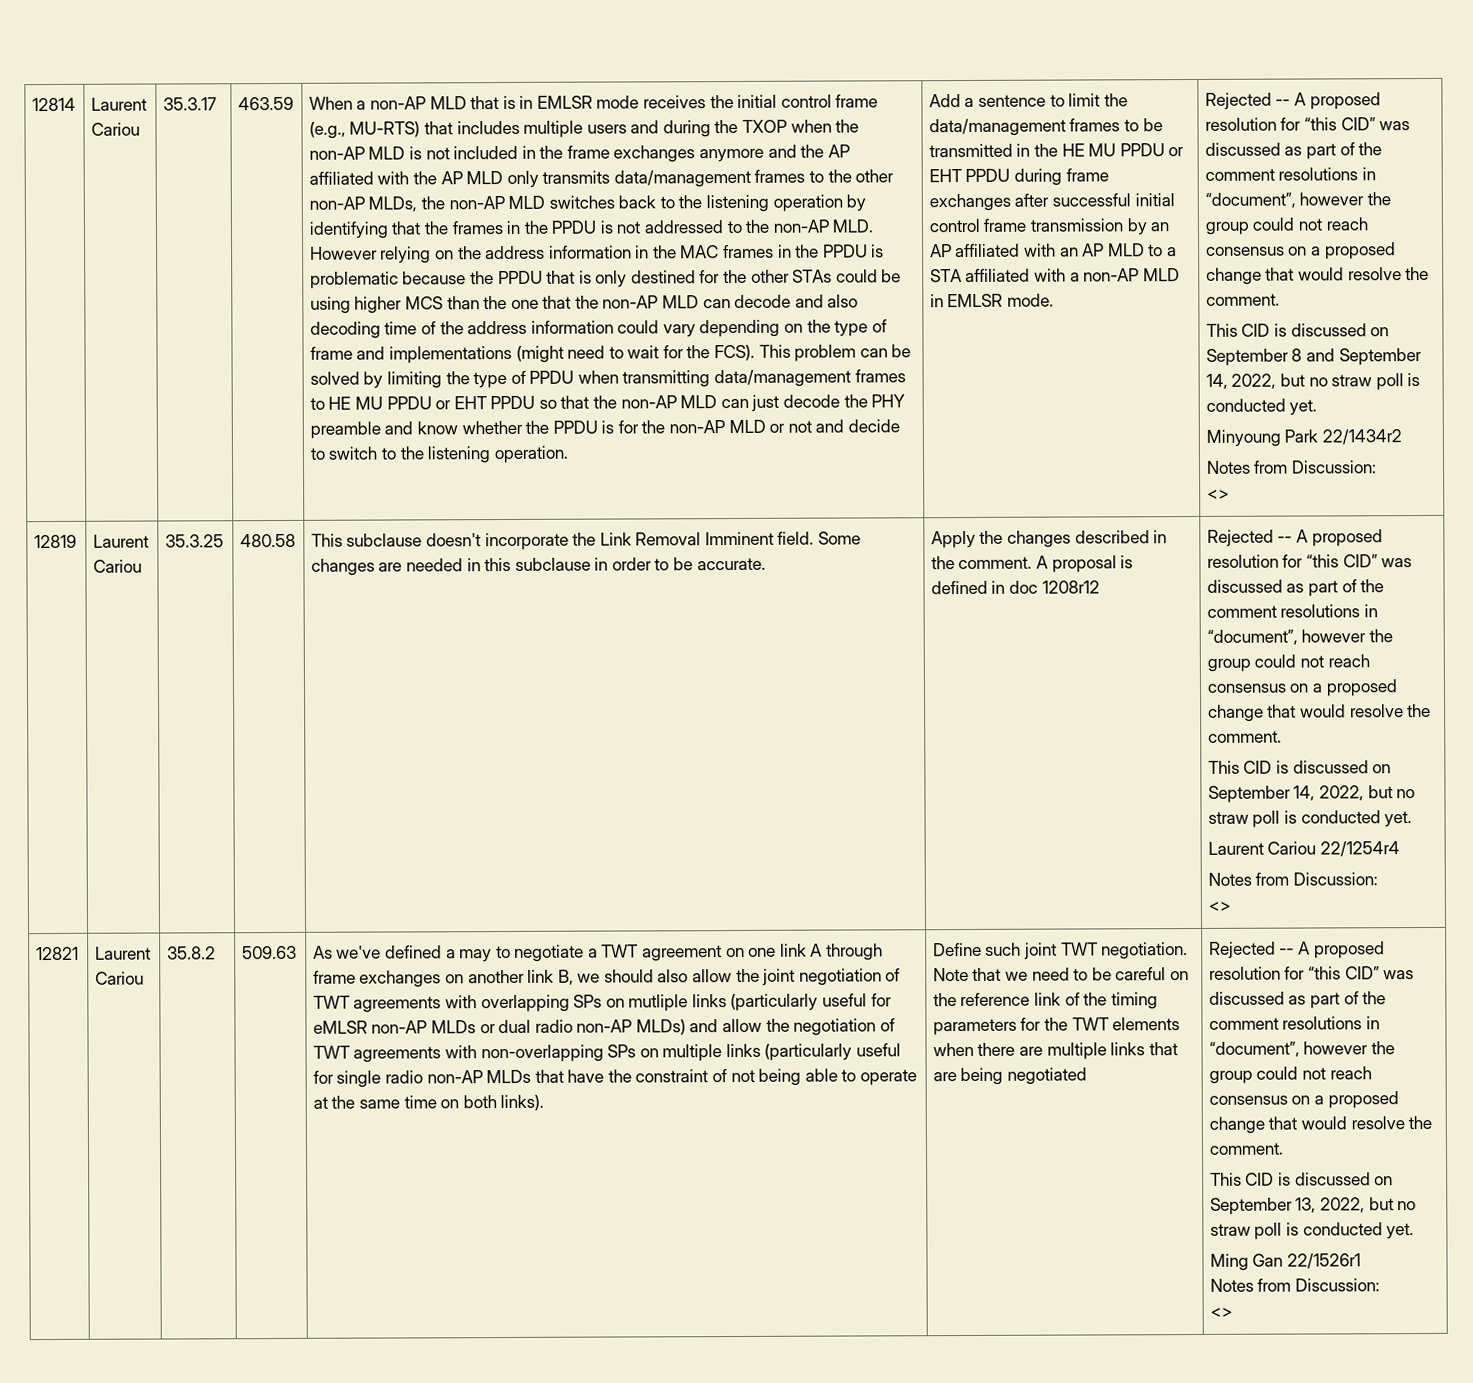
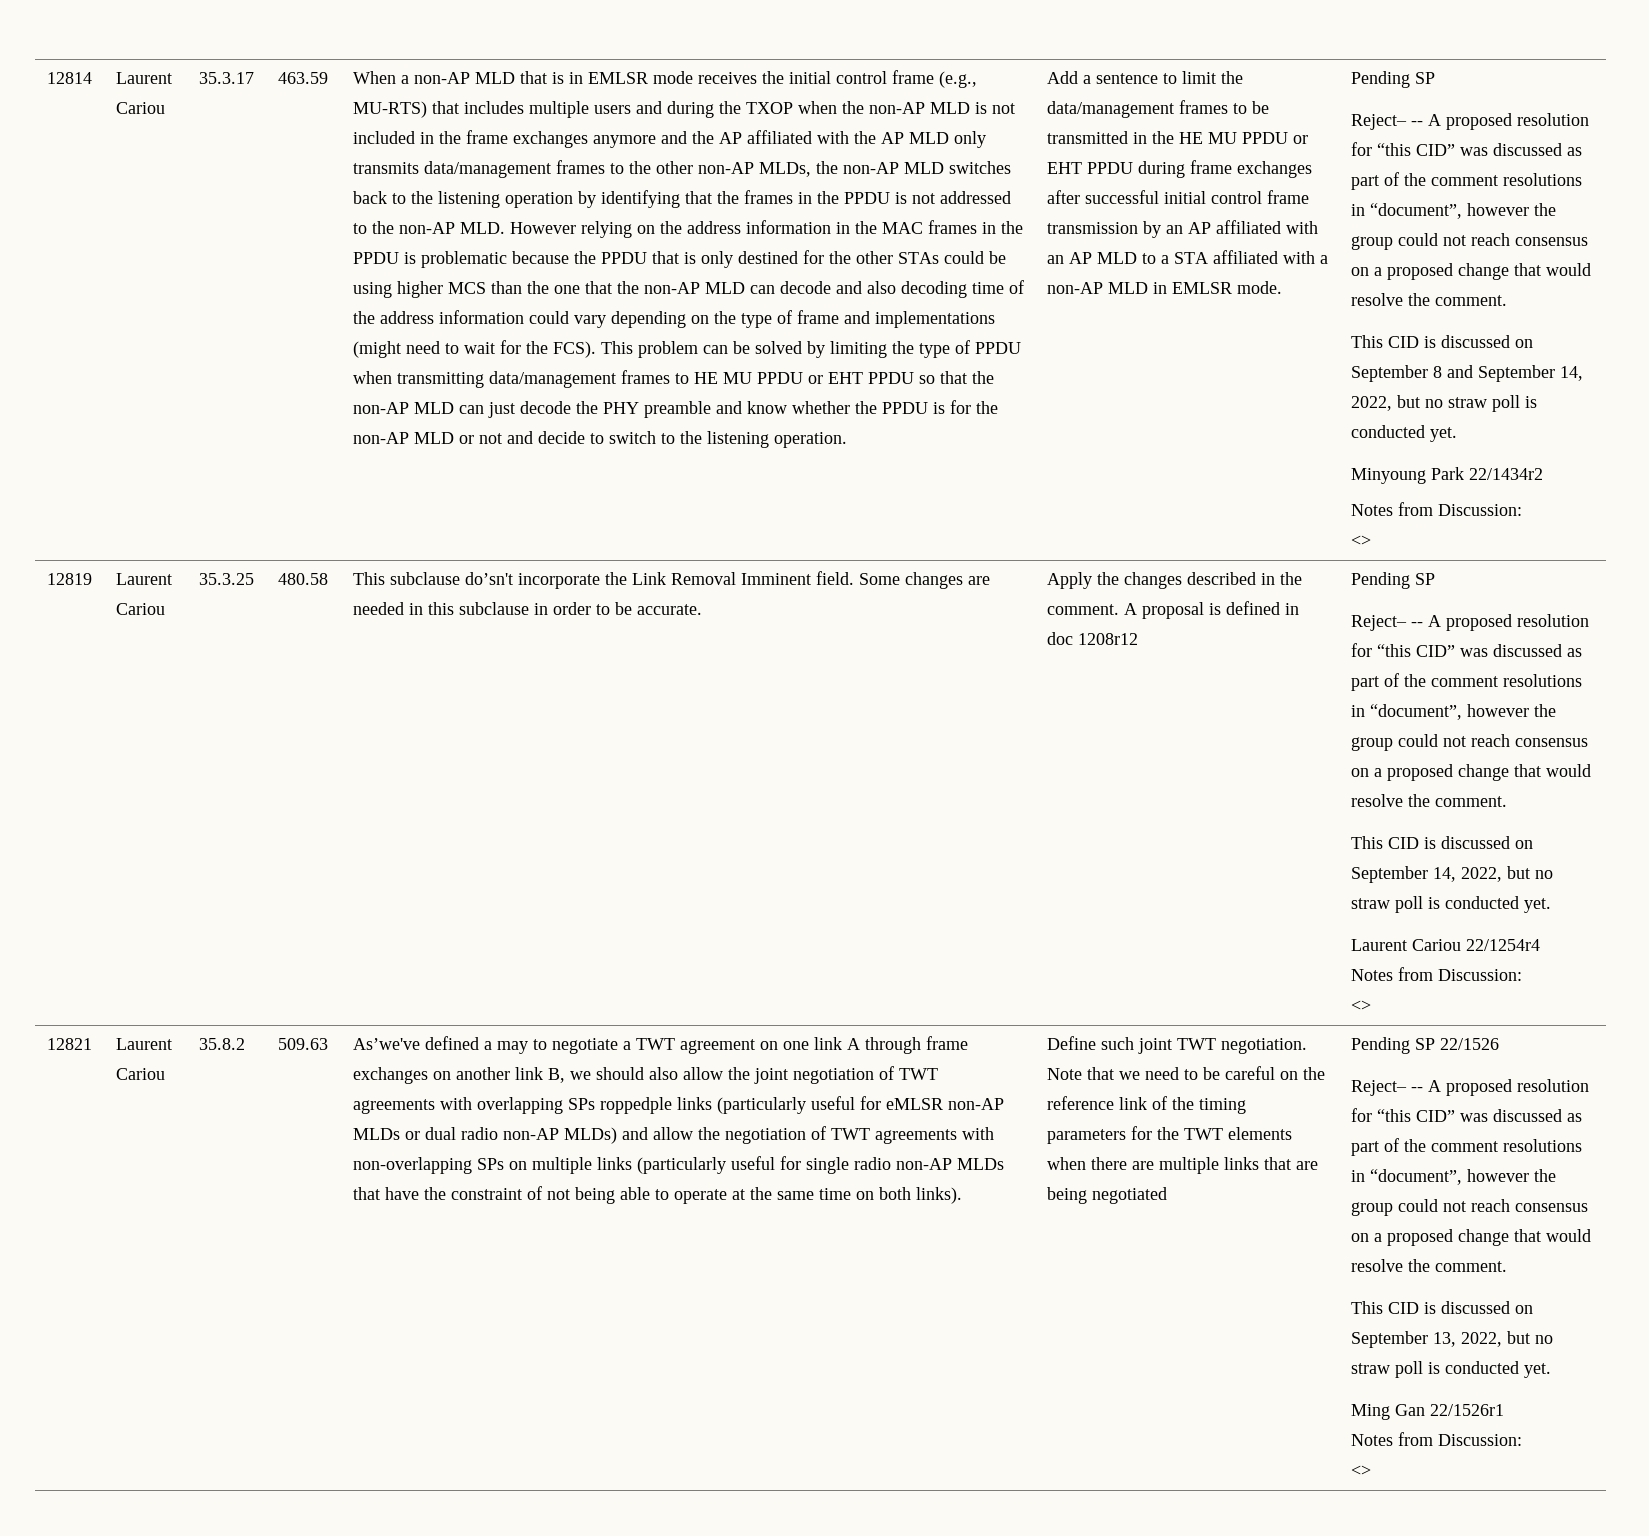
- Add a sentence to limit the data/management frames to be transmitted in the HE MU PPDU or EHT PPDU during frame exchanges after successful initial control frame transmission by an AP affiliated with an AP MLD to a STA affiliated with a non-AP MLD in EMLSR mode. | Rejected -- A proposed resolution for “this CID” was discussed as part of the comment resolutions in “document”, however the group could not reach consensus on a proposed change that would resolve the comment.
+ Add a sentence to limit the data/management frames to be transmitted in the HE MU PPDU or EHT PPDU during frame exchanges after successful initial control frame transmission by an AP affiliated with an AP MLD to a STA affiliated with a non-AP MLD in EMLSR mode. | Pending SP
+ Reject– -- A proposed resolution for “this CID” was discussed as part of the comment resolutions in “document”, however the group could not reach consensus on a proposed change that would resolve the comment.
- This subclause doesn't incorporate the Link Removal Imminent field.
+ This subclause do’sn't incorporate the Link Removal Imminent field.
- A proposal is defined in doc 1208r12 | Rejected -- A proposed resolution for “this CID” was discussed as part of the comment resolutions in “document”, however the group could not reach consensus on a proposed change that would resolve the comment.
+ A proposal is defined in doc 1208r12 | Pending SP
+ Reject– -- A proposed resolution for “this CID” was discussed as part of the comment resolutions in “document”, however the group could not reach consensus on a proposed change that would resolve the comment.
- As we've defined a may to negotiate a TWT agreement on one link A through frame exchanges on another link B, we should also allow the joint negotiation of TWT agreements with overlapping SPs on mutliple links (particularly useful for eMLSR non-AP MLDs or dual radio non-AP MLDs) and allow the negotiation of TWT agreements with non-overlapping SPs on multiple links (particularly useful for single radio non-AP MLDs that have the constraint of not being able to operate at the same time on both links).
+ As’we've defined a may to negotiate a TWT agreement on one link A through frame exchanges on another link B, we should also allow the joint negotiation of TWT agreements with overlapping SPs roppedple links (particularly useful for eMLSR non-AP MLDs or dual radio non-AP MLDs) and allow the negotiation of TWT agreements with non-overlapping SPs on multiple links (particularly useful for single radio non-AP MLDs that have the constraint of not being able to operate at the same time on both links).
- Note that we need to be careful on the reference link of the timing parameters for the TWT elements when there are multiple links that are being negotiated | Rejected -- A proposed resolution for “this CID” was discussed as part of the comment resolutions in “document”, however the group could not reach consensus on a proposed change that would resolve the comment.
+ Note that we need to be careful on the reference link of the timing parameters for the TWT elements when there are multiple links that are being negotiated | Pending SP 22/1526
+ Reject– -- A proposed resolution for “this CID” was discussed as part of the comment resolutions in “document”, however the group could not reach consensus on a proposed change that would resolve the comment.

